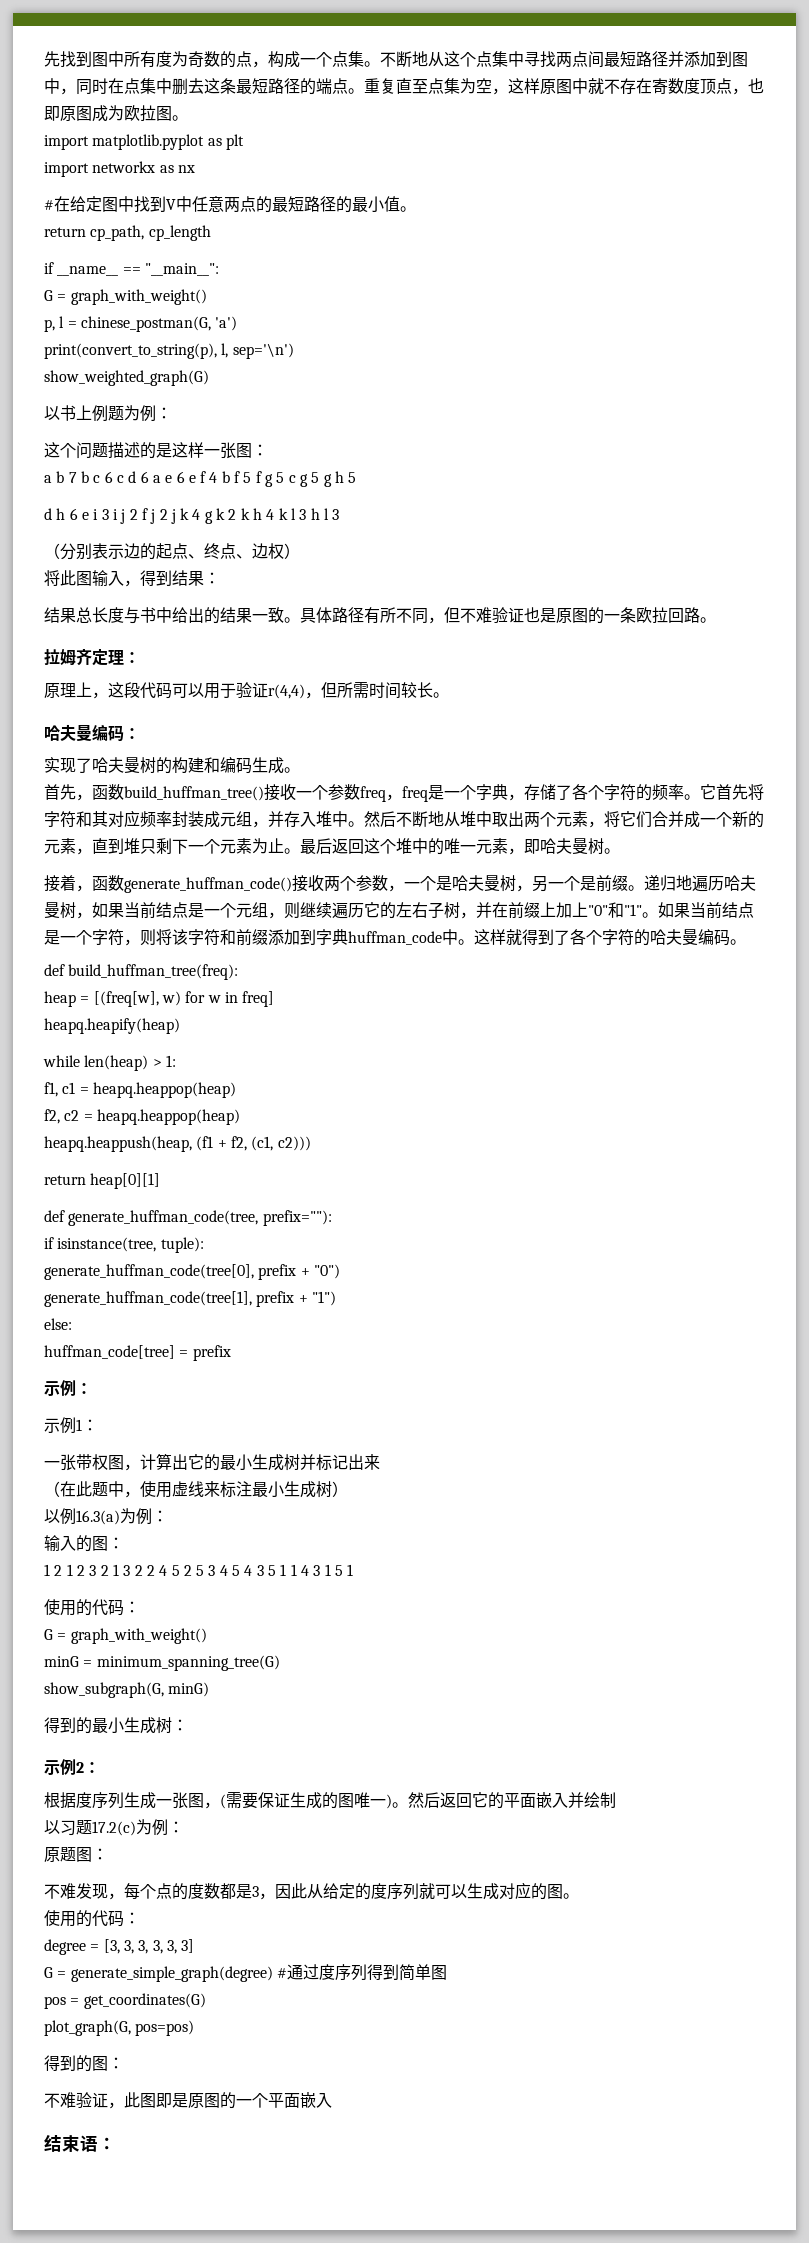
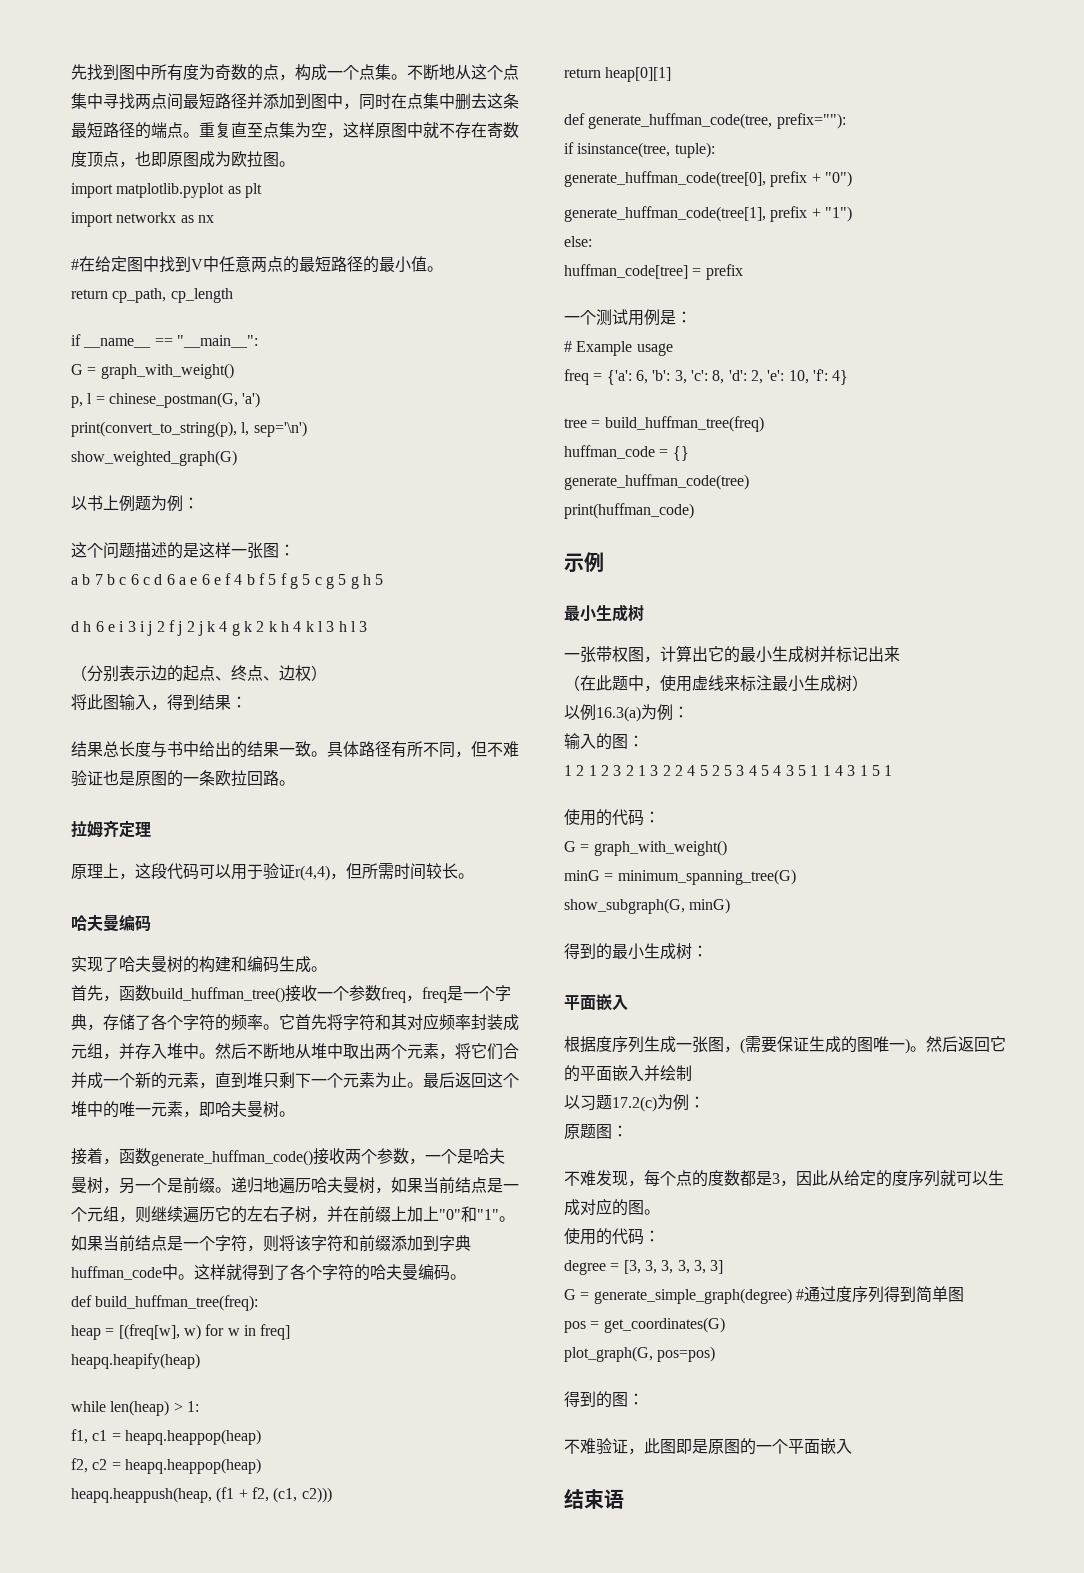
- 拉姆齐定理：
+ 拉姆齐定理
  原理上，这段代码可以用于验证r(4,4)，但所需时间较长。
- 哈夫曼编码：
+ 哈夫曼编码
- 示例：
- 示例1：
+ 一个测试用例是：
+ # Example usage
+ freq = {'a': 6, 'b': 3, 'c': 8, 'd': 2, 'e': 10, 'f': 4}
+ tree = build_huffman_tree(freq)
+ huffman_code = {}
+ generate_huffman_code(tree)
+ print(huffman_code)
+ 示例
+ 最小生成树
  得到的最小生成树：
- 示例2：
+ 平面嵌入
- 结束语：
+ 结束语

